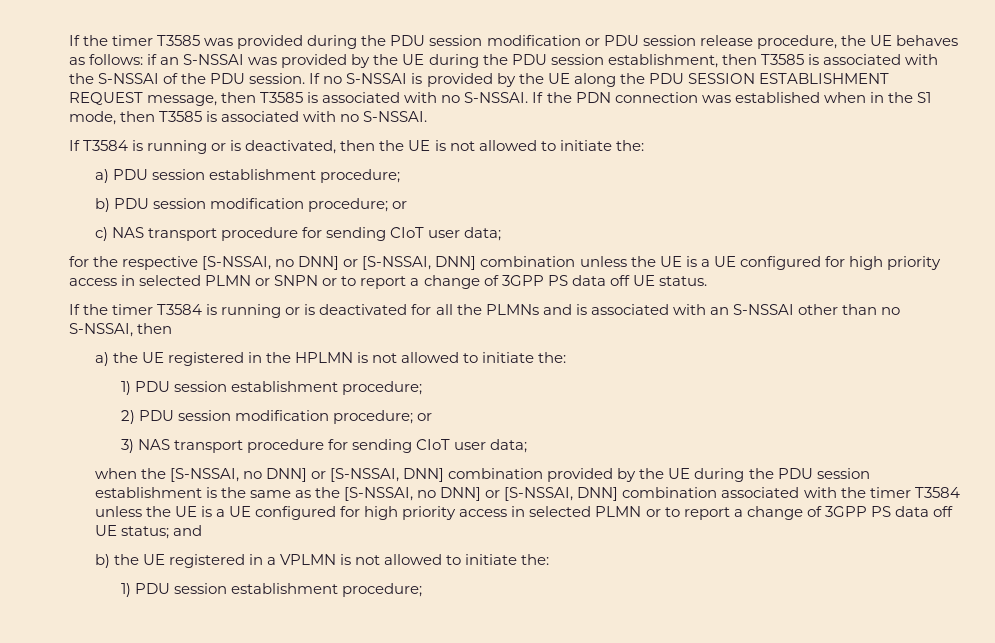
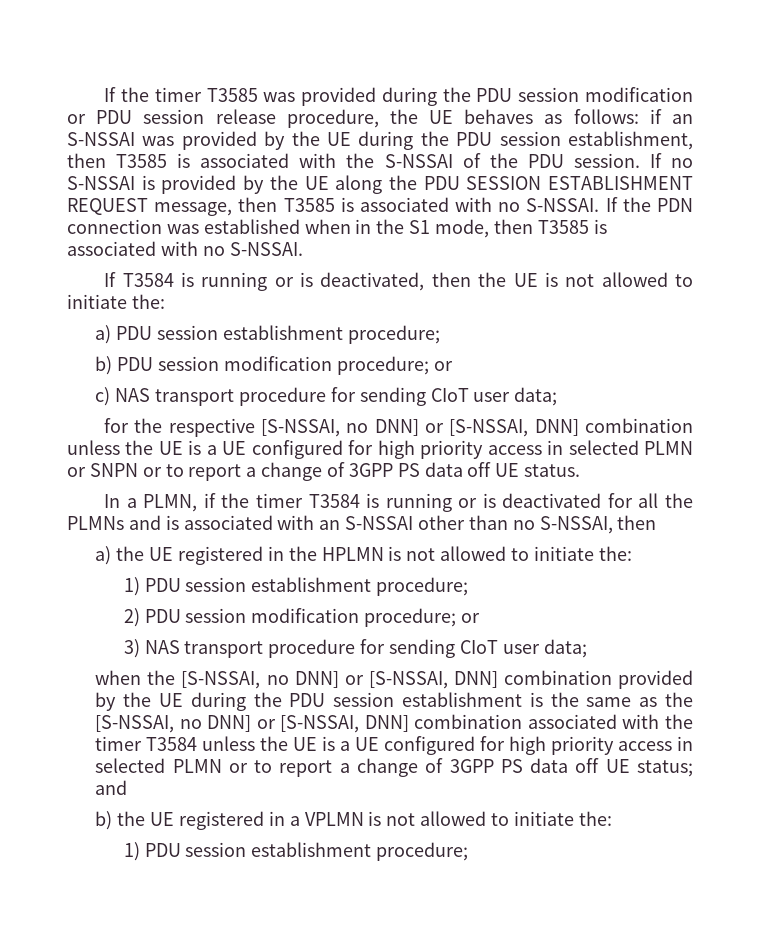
- If the timer T3584 is running or is deactivated for all the PLMNs and is associated with an S-NSSAI other than no S-NSSAI, then
+ In a PLMN, if the timer T3584 is running or is deactivated for all the PLMNs and is associated with an S-NSSAI other than no S-NSSAI, then

